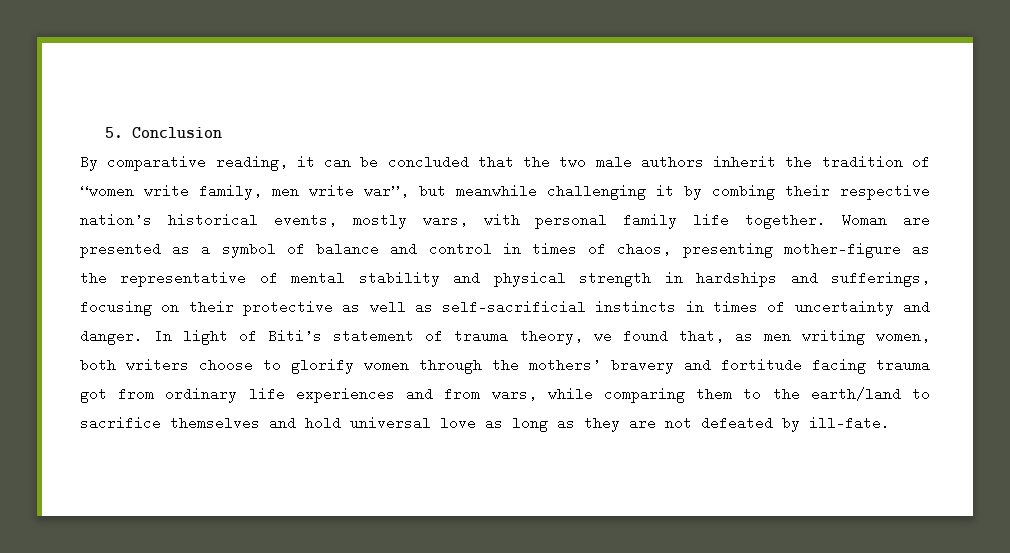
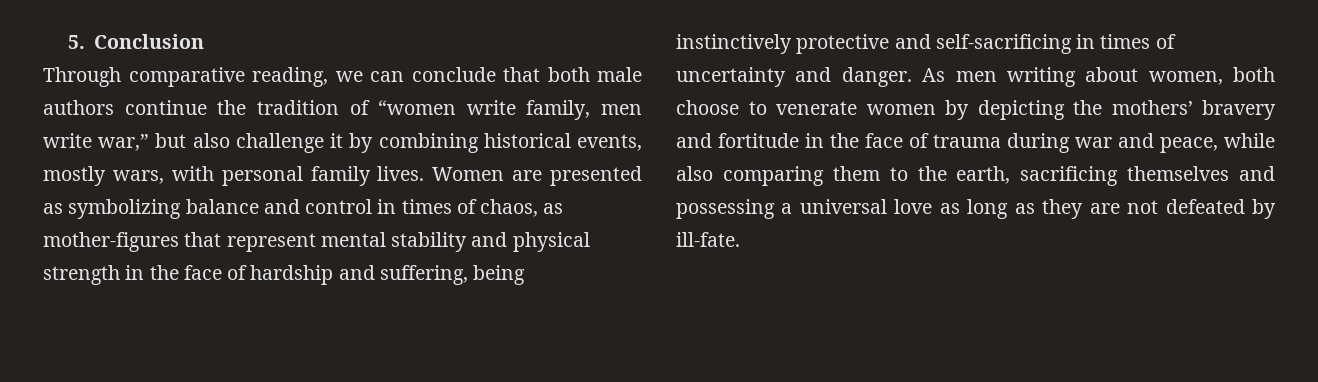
- By comparative reading, it can be concluded that the two male authors inherit the tradition of “women write family, men write war”, but meanwhile challenging it by combing their respective nation’s historical events, mostly wars, with personal family life together. Woman are presented as a symbol of balance and control in times of chaos, presenting mother-figure as the representative of mental stability and physical strength in hardships and sufferings, focusing on their protective as well as self-sacrificial instincts in times of uncertainty and danger.
+ Through comparative reading, we can conclude that both male authors continue the tradition of “women write family, men write war,” but also challenge it by combining historical events, mostly wars, with personal family lives. Women are presented as symbolizing balance and control in times of chaos, as mother-figures that represent mental stability and physical strength in the face of hardship and suffering, being instinctively protective and self-sacrificing in times of uncertainty and danger.
- In light of Biti’s statement of trauma theory, we found that, as men writing women, both writers choose to glorify women through the mothers’ bravery and fortitude facing trauma got from ordinary life experiences and from wars, while comparing them to the earth/land to sacrifice themselves and hold universal love as long as they are not defeated by ill-fate.
+ As men writing about women, both choose to venerate women by depicting the mothers’ bravery and fortitude in the face of trauma during war and peace, while also comparing them to the earth, sacrificing themselves and possessing a universal love as long as they are not defeated by ill-fate.

